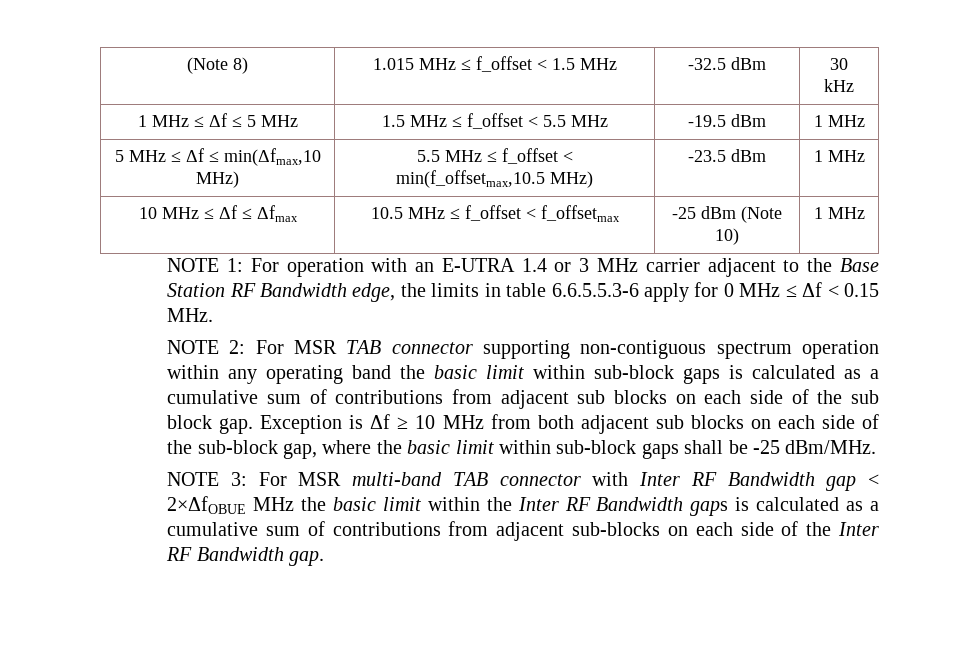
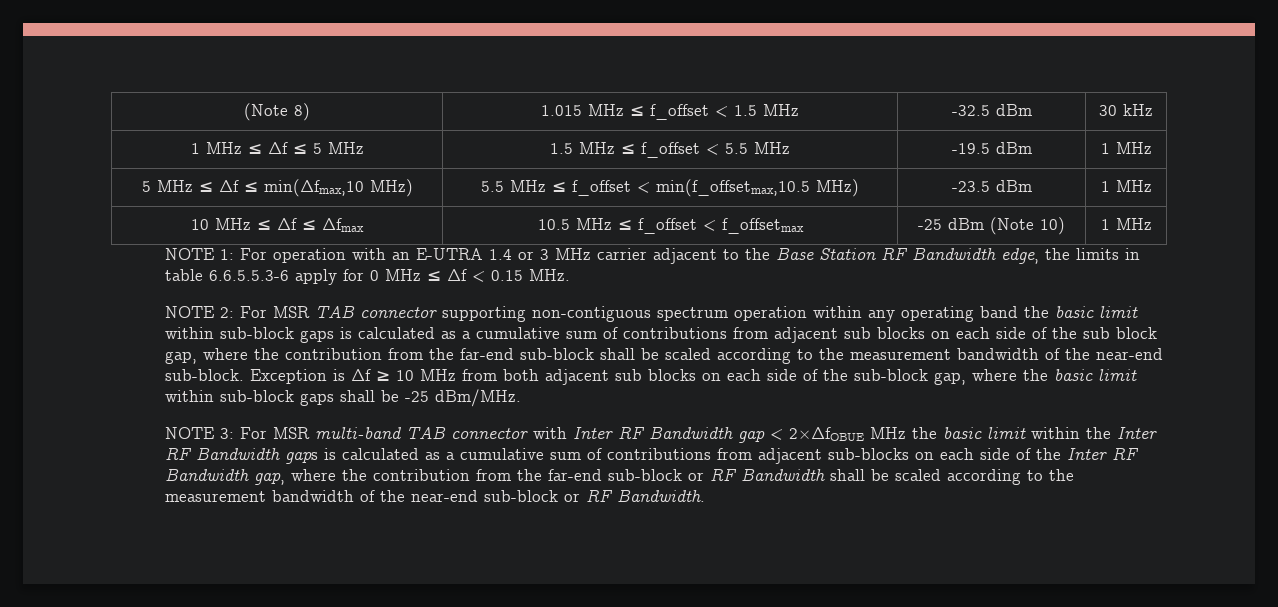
- NOTE 2: For MSR TAB connector supporting non-contiguous spectrum operation within any operating band the basic limit within sub-block gaps is calculated as a cumulative sum of contributions from adjacent sub blocks on each side of the sub block gap.
+ NOTE 2: For MSR TAB connector supporting non-contiguous spectrum operation within any operating band the basic limit within sub-block gaps is calculated as a cumulative sum of contributions from adjacent sub blocks on each side of the sub block gap, where the contribution from the far-end sub-block shall be scaled according to the measurement bandwidth of the near-end sub-block.
- NOTE 3: For MSR multi-band TAB connector with Inter RF Bandwidth gap < 2×ΔfOBUE MHz the basic limit within the Inter RF Bandwidth gaps is calculated as a cumulative sum of contributions from adjacent sub-blocks on each side of the Inter RF Bandwidth gap.
+ NOTE 3: For MSR multi-band TAB connector with Inter RF Bandwidth gap < 2×ΔfOBUE MHz the basic limit within the Inter RF Bandwidth gaps is calculated as a cumulative sum of contributions from adjacent sub-blocks on each side of the Inter RF Bandwidth gap, where the contribution from the far-end sub-block or RF Bandwidth shall be scaled according to the measurement bandwidth of the near-end sub-block or RF Bandwidth.

